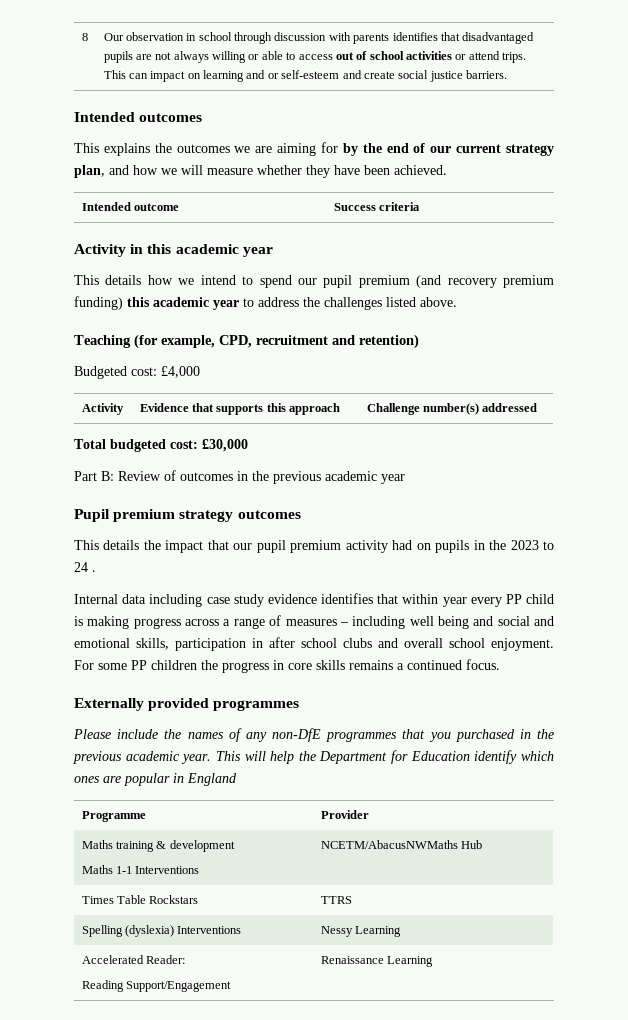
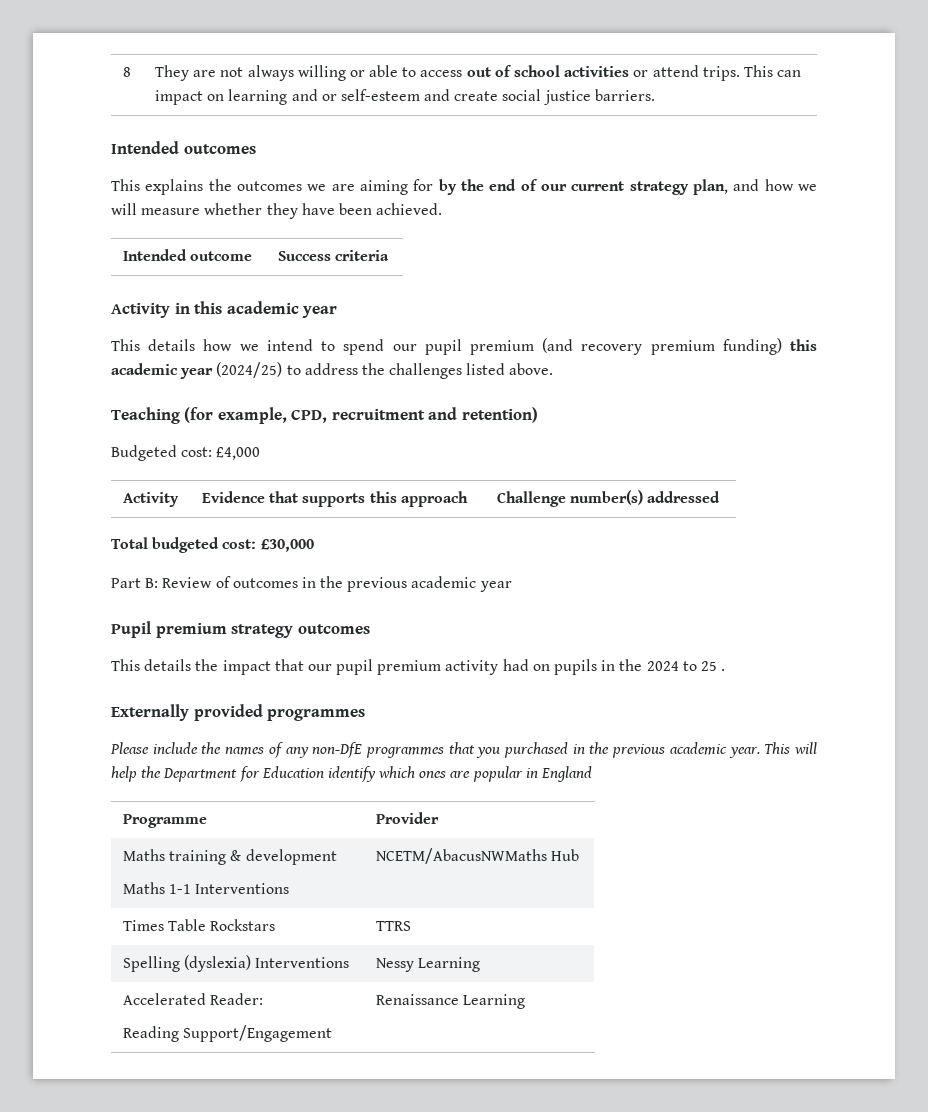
- Our observation in school through discussion with parents identifies that disadvantaged pupils are not always willing or able to access out of school activities or attend trips.
+ They are not always willing or able to access out of school activities or attend trips.
- This details how we intend to spend our pupil premium (and recovery premium funding) this academic year to address the challenges listed above.
+ This details how we intend to spend our pupil premium (and recovery premium funding) this academic year (2024/25) to address the challenges listed above.
- This details the impact that our pupil premium activity had on pupils in the 2023 to 24 .
- Internal data including case study evidence identifies that within year every PP child is making progress across a range of measures – including well being and social and emotional skills, participation in after school clubs and overall school enjoyment. For some PP children the progress in core skills remains a continued focus.
+ This details the impact that our pupil premium activity had on pupils in the 2024 to 25 .

